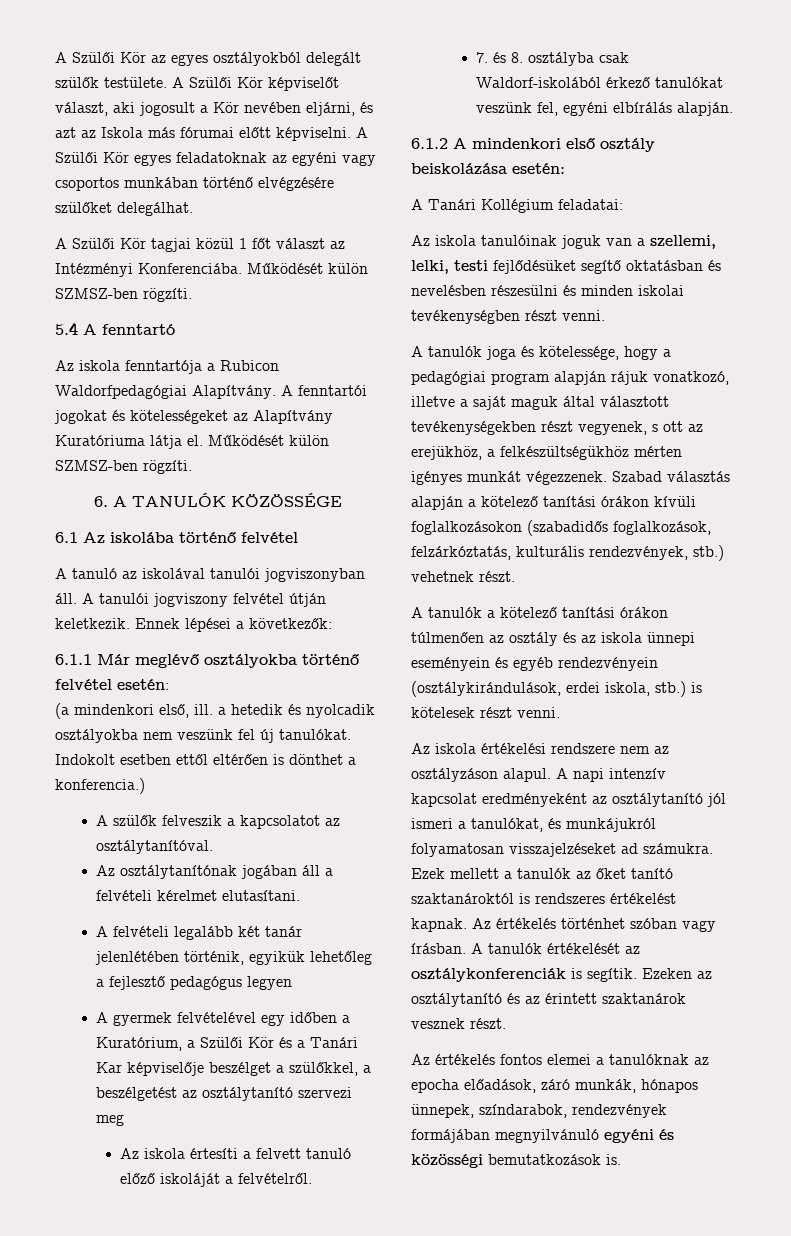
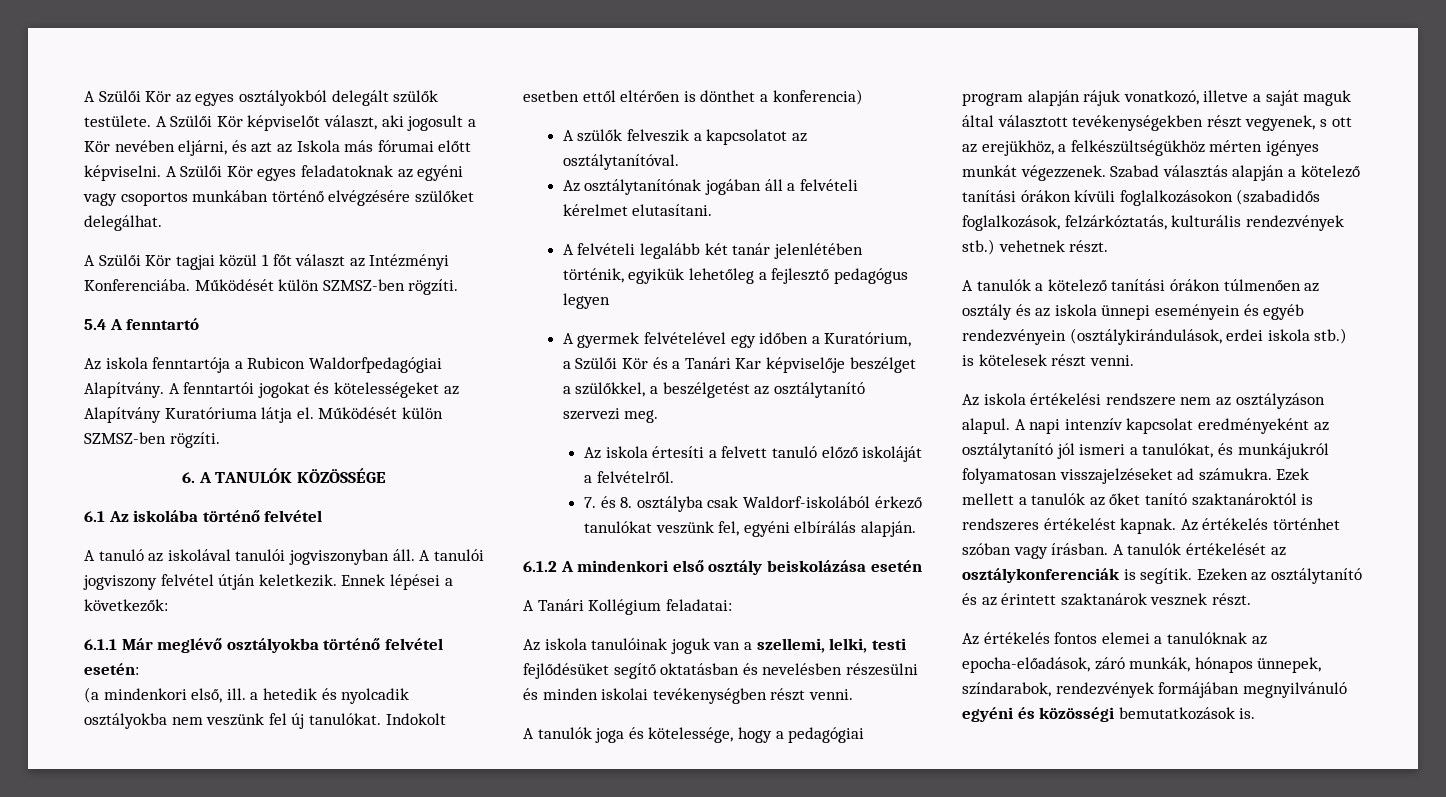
- Indokolt esetben ettől eltérően is dönthet a konferencia.)
+ Indokolt esetben ettől eltérően is dönthet a konferencia)
- A gyermek felvételével egy időben a Kuratórium, a Szülői Kör és a Tanári Kar képviselője beszélget a szülőkkel, a beszélgetést az osztálytanító szervezi meg
+ A gyermek felvételével egy időben a Kuratórium, a Szülői Kör és a Tanári Kar képviselője beszélget a szülőkkel, a beszélgetést az osztálytanító szervezi meg.
- 6.1.2 A mindenkori első osztály beiskolázása esetén:
+ 6.1.2 A mindenkori első osztály beiskolázása esetén
- Szabad választás alapján a kötelező tanítási órákon kívüli foglalkozásokon (szabadidős foglalkozások, felzárkóztatás, kulturális rendezvények, stb.) vehetnek részt.
+ Szabad választás alapján a kötelező tanítási órákon kívüli foglalkozásokon (szabadidős foglalkozások, felzárkóztatás, kulturális rendezvények stb.) vehetnek részt.
- A tanulók a kötelező tanítási órákon túlmenően az osztály és az iskola ünnepi eseményein és egyéb rendezvényein (osztálykirándulások, erdei iskola, stb.) is kötelesek részt venni.
+ A tanulók a kötelező tanítási órákon túlmenően az osztály és az iskola ünnepi eseményein és egyéb rendezvényein (osztálykirándulások, erdei iskola stb.) is kötelesek részt venni.
- Az értékelés fontos elemei a tanulóknak az epocha előadások, záró munkák, hónapos ünnepek, színdarabok, rendezvények formájában megnyilvánuló egyéni és közösségi bemutatkozások is.
+ Az értékelés fontos elemei a tanulóknak az epocha-előadások, záró munkák, hónapos ünnepek, színdarabok, rendezvények formájában megnyilvánuló egyéni és közösségi bemutatkozások is.

